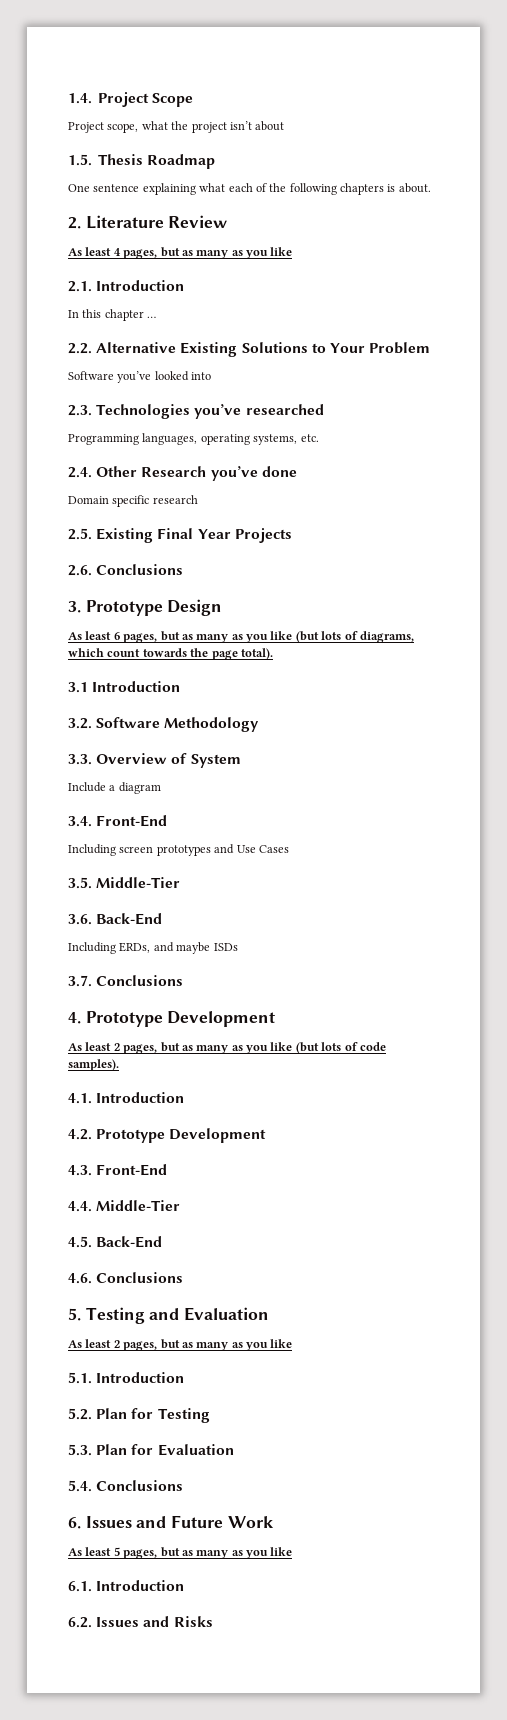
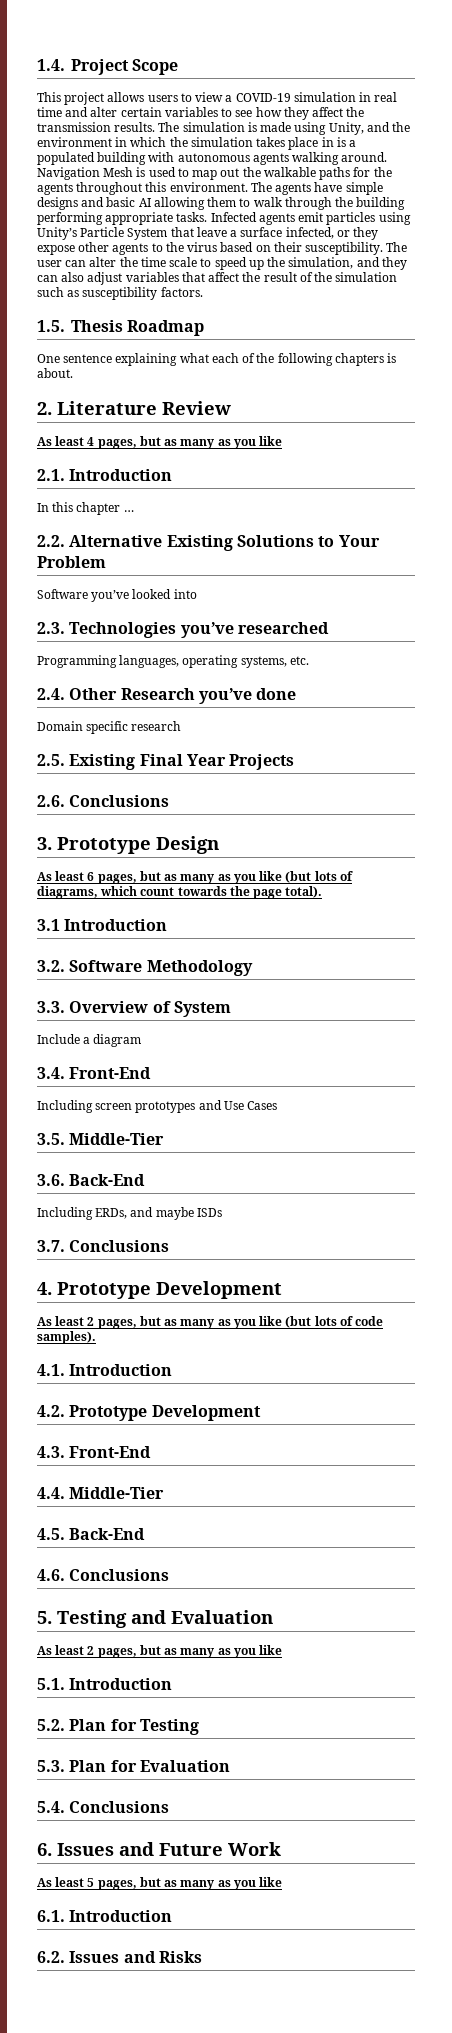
- Project scope, what the project isn’t about
+ This project allows users to view a COVID-19 simulation in real time and alter certain variables to see how they affect the transmission results. The simulation is made using Unity, and the environment in which the simulation takes place in is a populated building with autonomous agents walking around. Navigation Mesh is used to map out the walkable paths for the agents throughout this environment. The agents have simple designs and basic AI allowing them to walk through the building performing appropriate tasks. Infected agents emit particles using Unity’s Particle System that leave a surface infected, or they expose other agents to the virus based on their susceptibility. The user can alter the time scale to speed up the simulation, and they can also adjust variables that affect the result of the simulation such as susceptibility factors.

